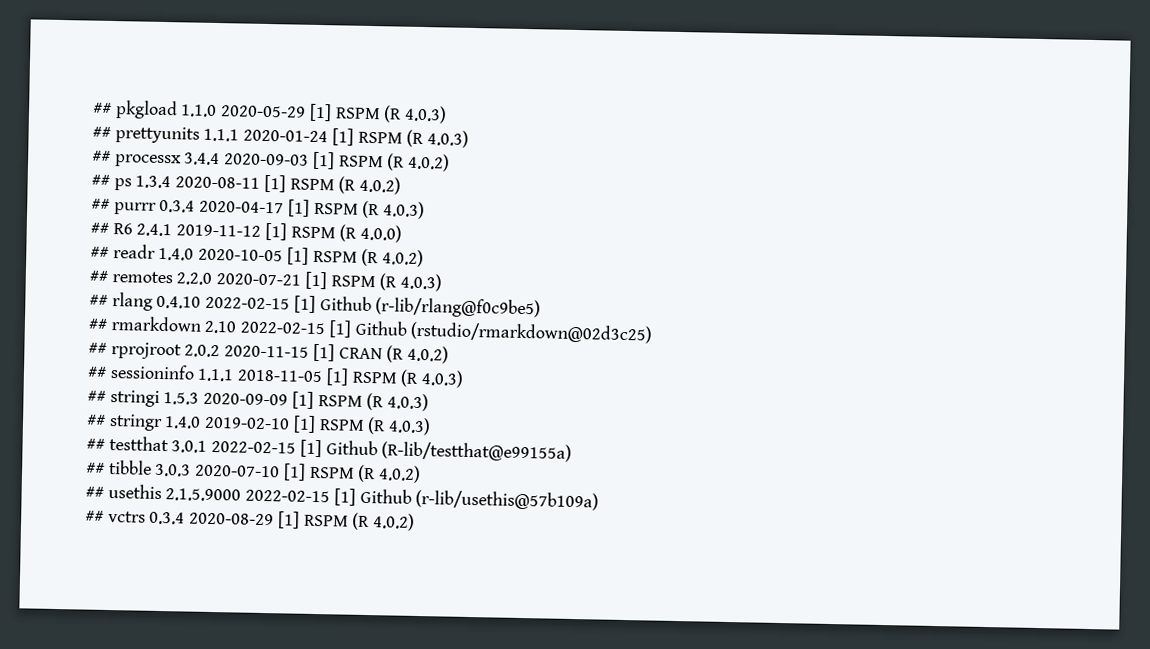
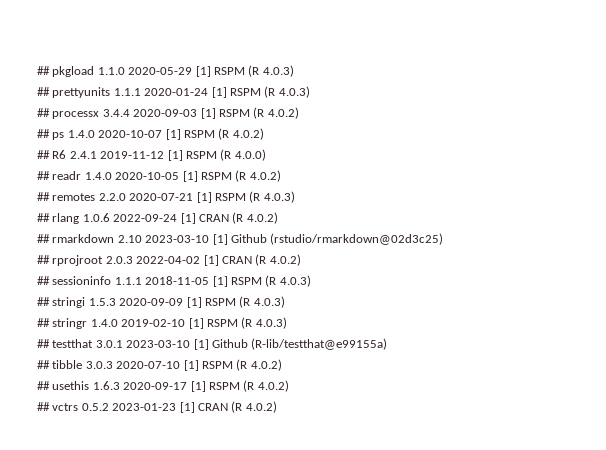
- ## ps 1.3.4 2020-08-11 [1] RSPM (R 4.0.2)
- ## purrr 0.3.4 2020-04-17 [1] RSPM (R 4.0.3)
+ ## ps 1.4.0 2020-10-07 [1] RSPM (R 4.0.2)
- ## rlang 0.4.10 2022-02-15 [1] Github (r-lib/rlang@f0c9be5)
+ ## rlang 1.0.6 2022-09-24 [1] CRAN (R 4.0.2)
- ## rmarkdown 2.10 2022-02-15 [1] Github (rstudio/rmarkdown@02d3c25)
+ ## rmarkdown 2.10 2023-03-10 [1] Github (rstudio/rmarkdown@02d3c25)
- ## rprojroot 2.0.2 2020-11-15 [1] CRAN (R 4.0.2)
+ ## rprojroot 2.0.3 2022-04-02 [1] CRAN (R 4.0.2)
- ## testthat 3.0.1 2022-02-15 [1] Github (R-lib/testthat@e99155a)
+ ## testthat 3.0.1 2023-03-10 [1] Github (R-lib/testthat@e99155a)
- ## usethis 2.1.5.9000 2022-02-15 [1] Github (r-lib/usethis@57b109a)
- ## vctrs 0.3.4 2020-08-29 [1] RSPM (R 4.0.2)
+ ## usethis 1.6.3 2020-09-17 [1] RSPM (R 4.0.2)
+ ## vctrs 0.5.2 2023-01-23 [1] CRAN (R 4.0.2)

